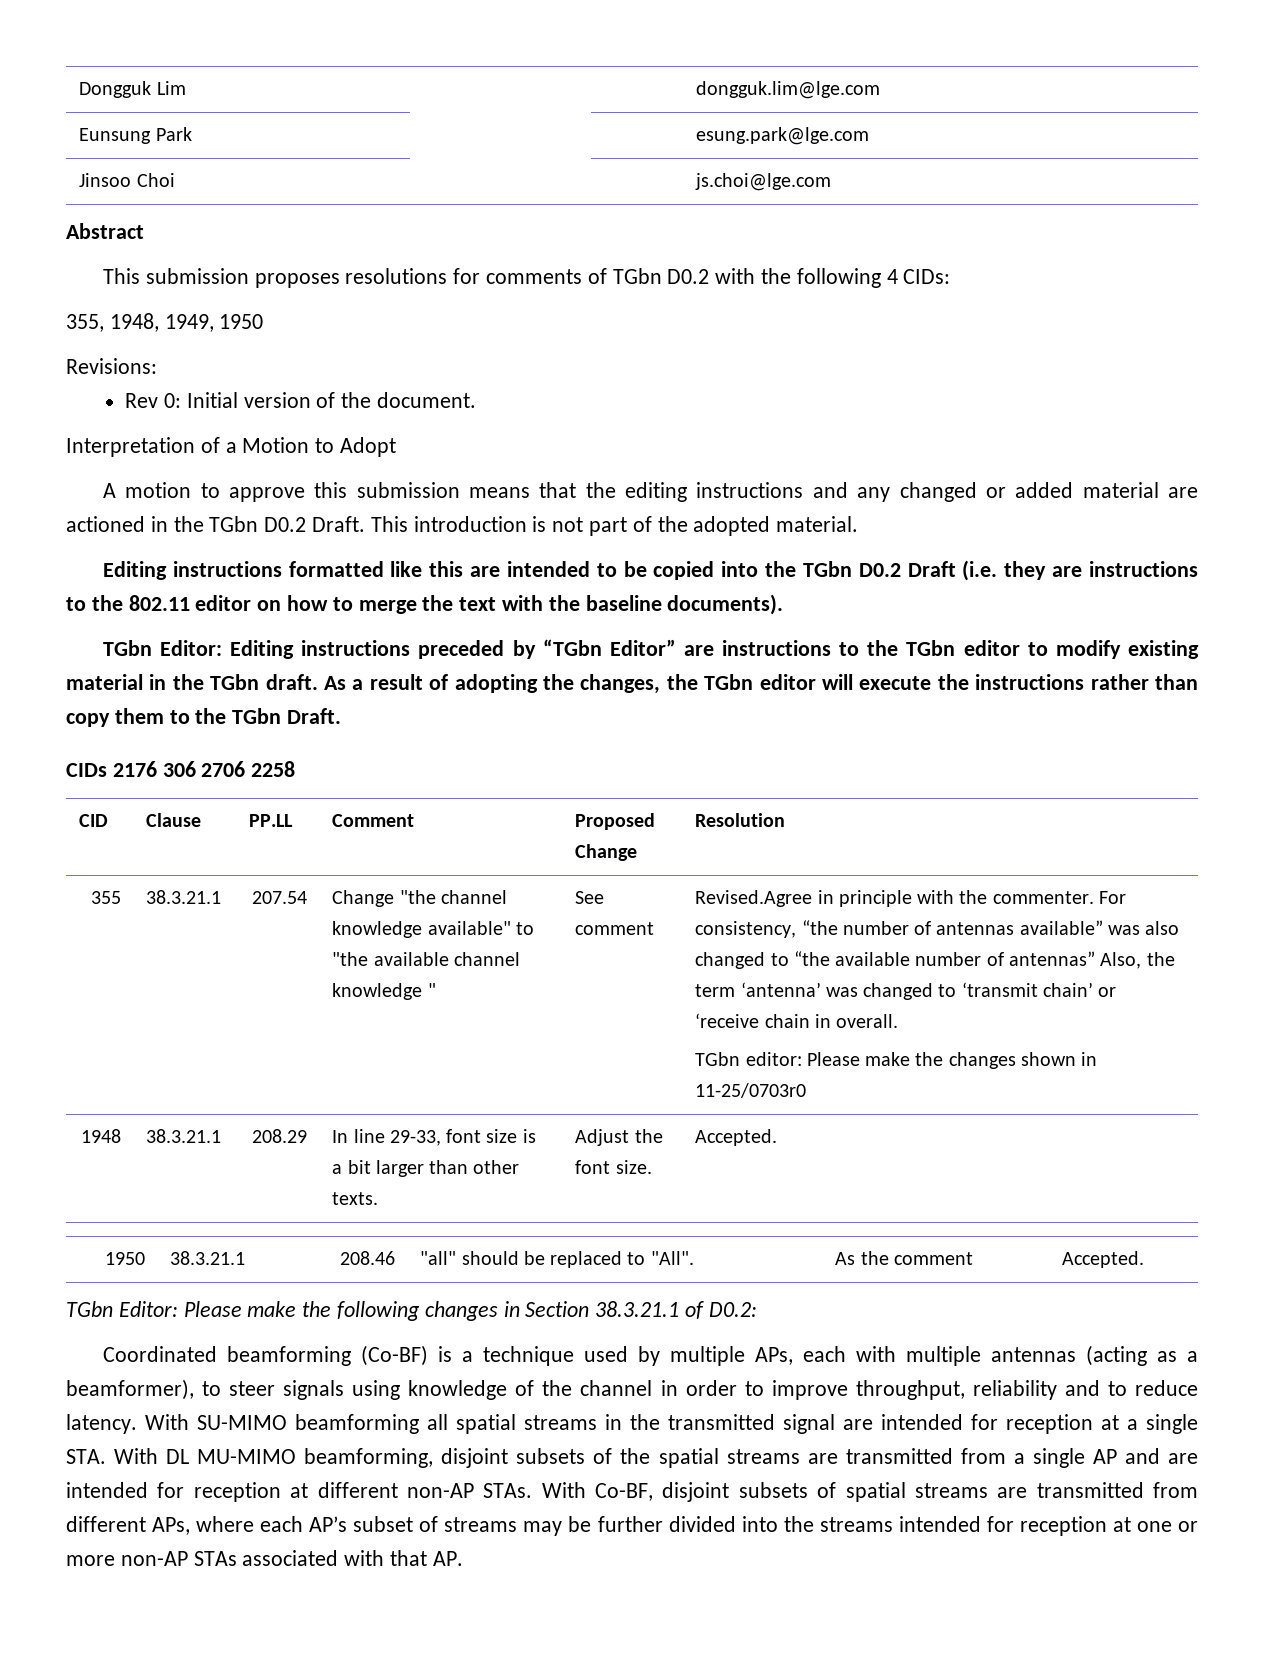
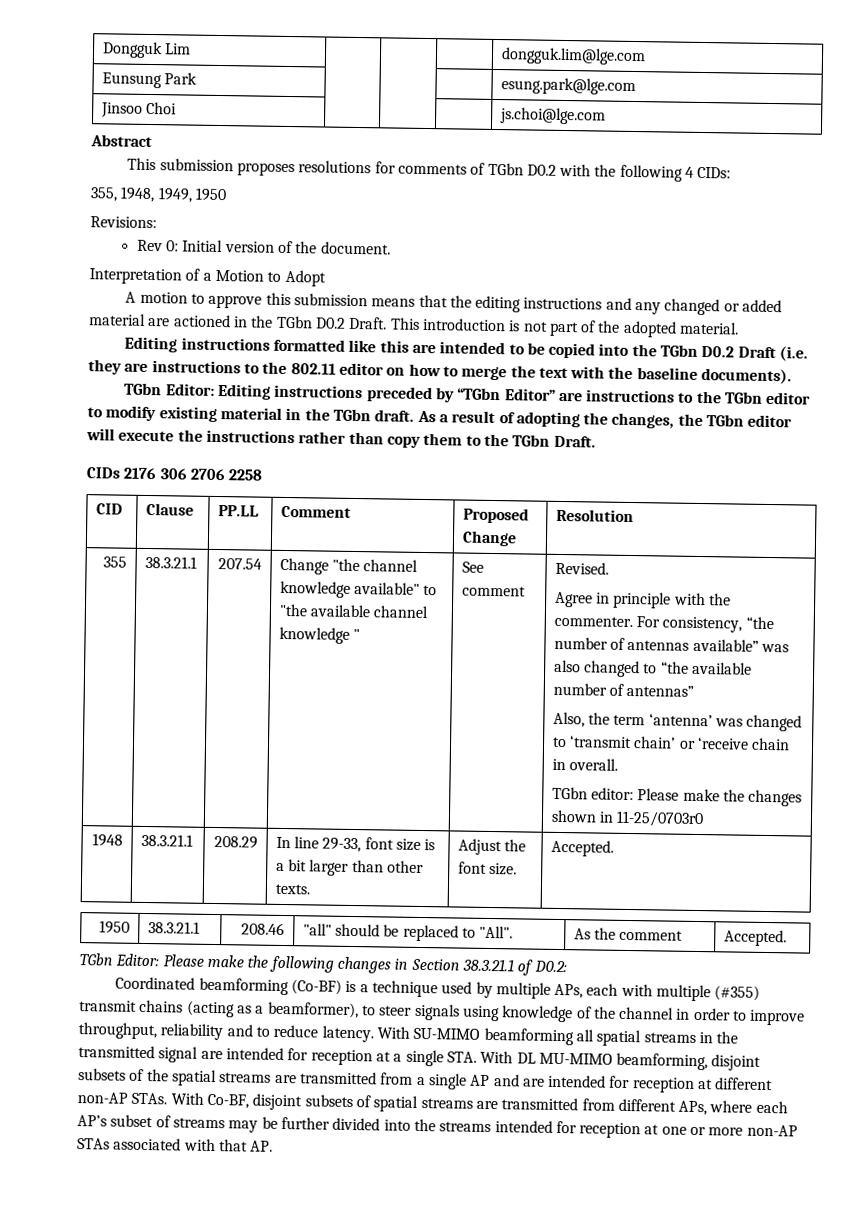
- Revised.Agree in principle with the commenter.
+ Revised.
+ Agree in principle with the commenter.
- For consistency, “the number of antennas available” was also changed to “the available number of antennas” Also, the term ‘antenna’ was changed to ‘transmit chain’ or ‘receive chain in overall.
+ For consistency, “the number of antennas available” was also changed to “the available number of antennas”
+ Also, the term ‘antenna’ was changed to ‘transmit chain’ or ‘receive chain in overall.
- Coordinated beamforming (Co-BF) is a technique used by multiple APs, each with multiple antennas (acting as a beamformer), to steer signals using knowledge of the channel in order to improve throughput, reliability and to reduce latency.
+ Coordinated beamforming (Co-BF) is a technique used by multiple APs, each with multiple (#355) transmit chains (acting as a beamformer), to steer signals using knowledge of the channel in order to improve throughput, reliability and to reduce latency.

